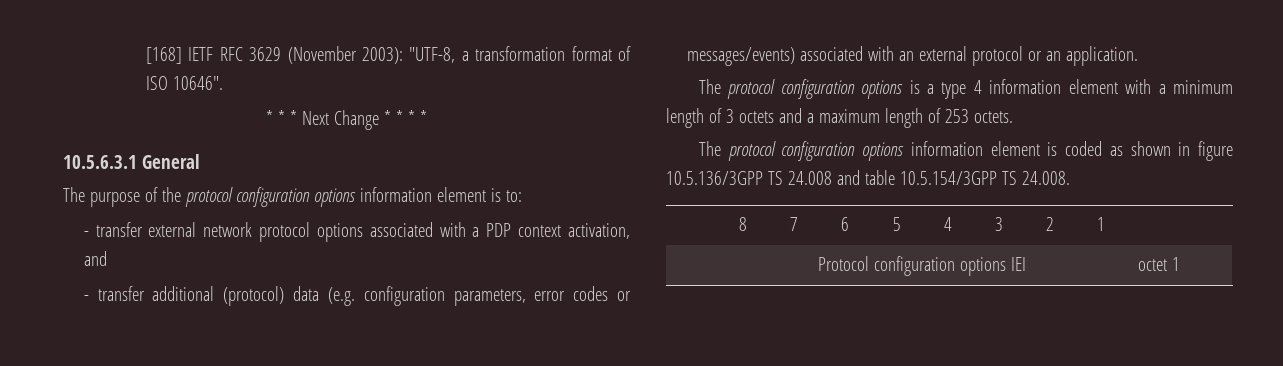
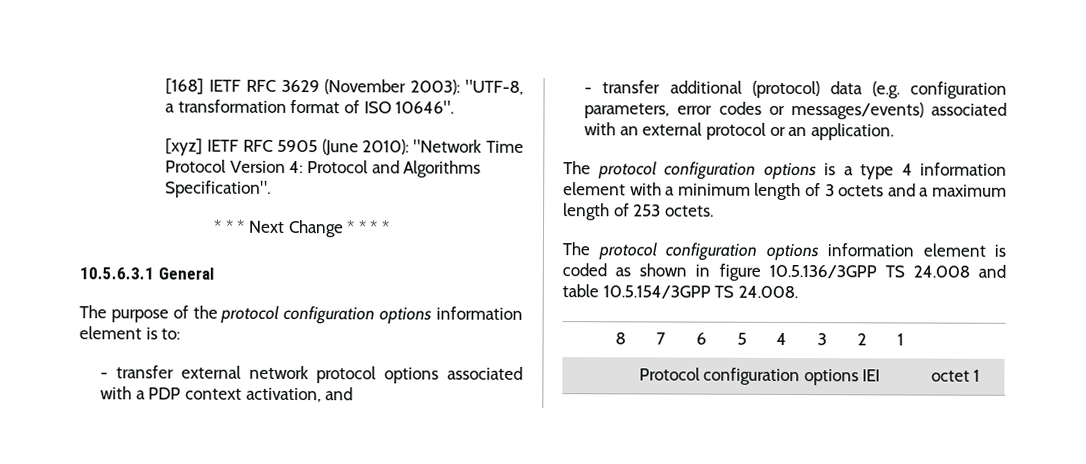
+ [xyz] IETF RFC 5905 (June 2010): "Network Time Protocol Version 4: Protocol and Algorithms Specification".

